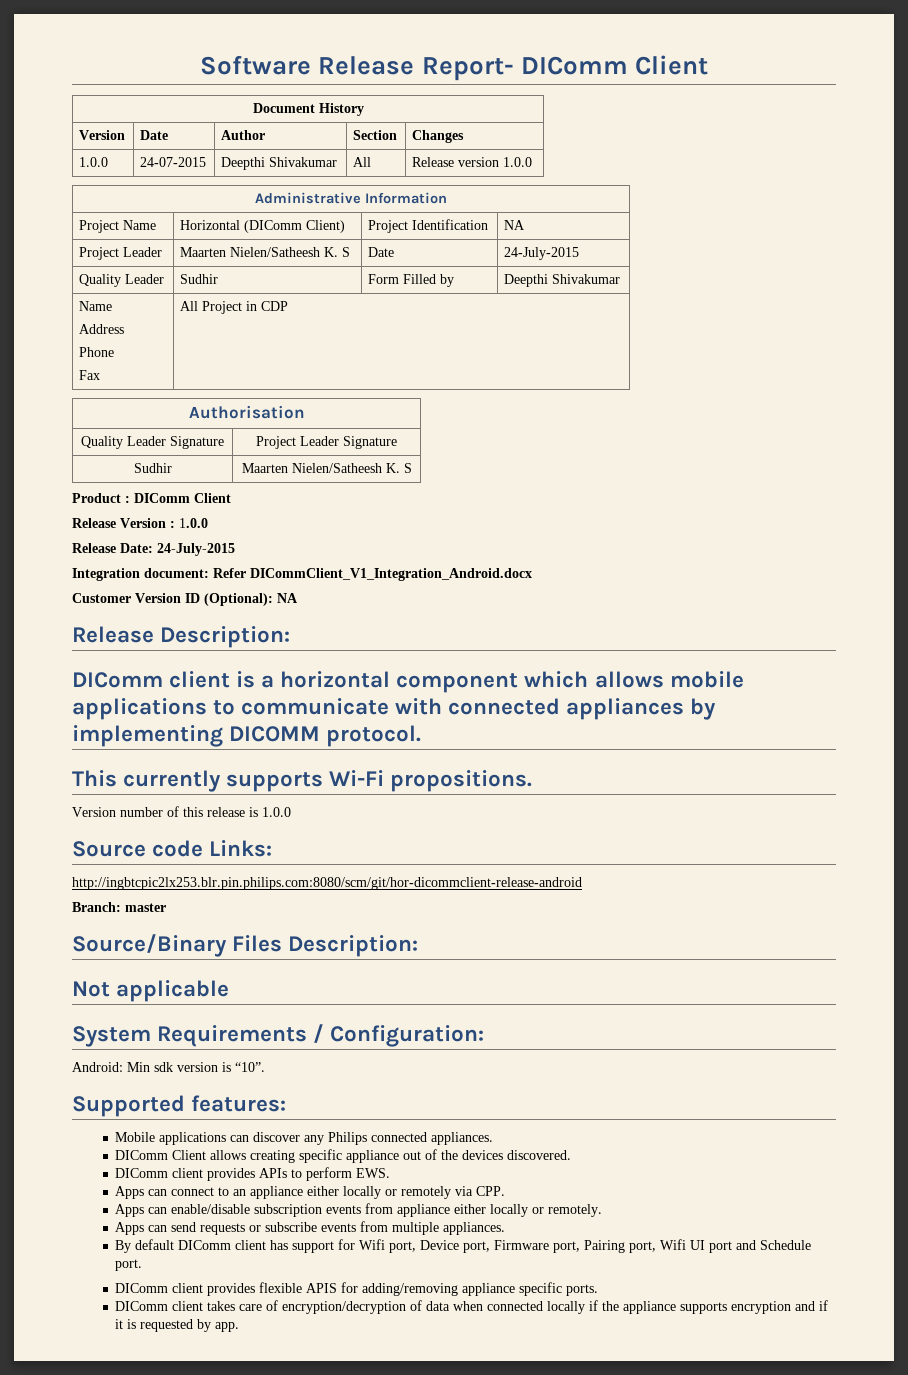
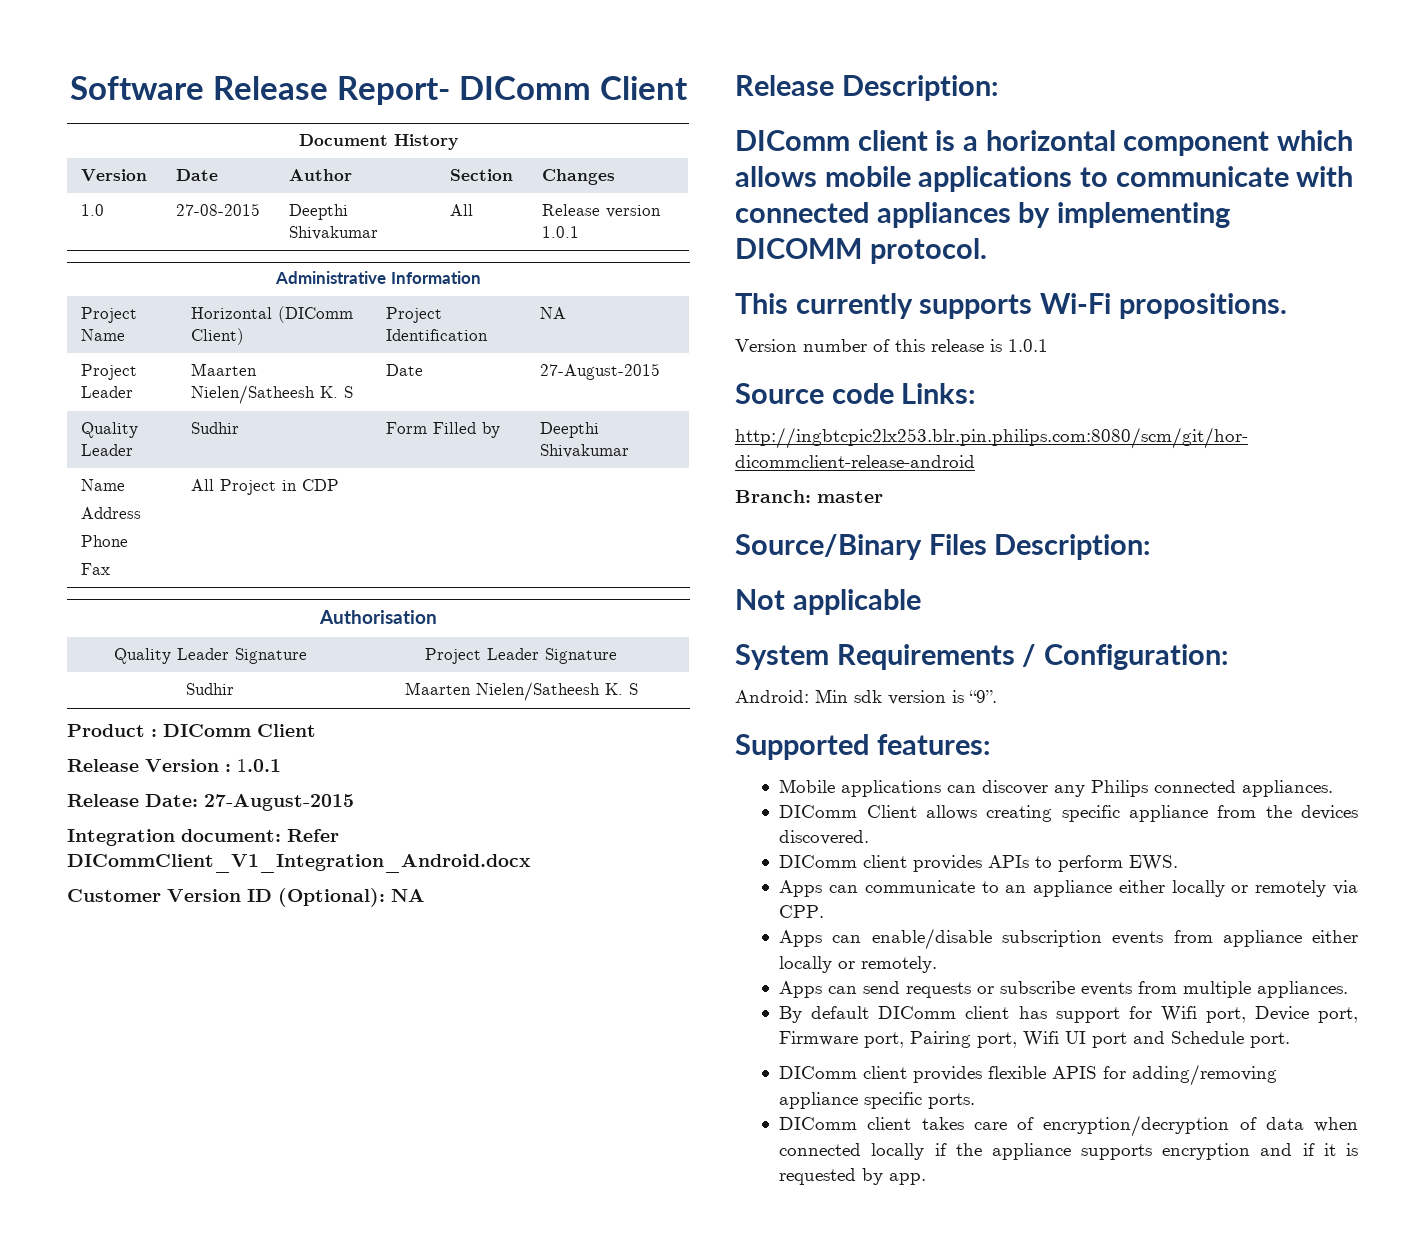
- 1.0.0 | 24-07-2015 | Deepthi Shivakumar | All | Release version 1.0.0
+ 1.0 | 27-08-2015 | Deepthi Shivakumar | All | Release version 1.0.1
- Project Leader | Maarten Nielen/Satheesh K. S | Date | 24-July-2015
+ Project Leader | Maarten Nielen/Satheesh K. S | Date | 27-August-2015
- Release Version : 1.0.0
+ Release Version : 1.0.1
- Release Date: 24-July-2015
+ Release Date: 27-August-2015
- Version number of this release is 1.0.0
+ Version number of this release is 1.0.1
- Android: Min sdk version is “10”.
+ Android: Min sdk version is “9”.
- DIComm Client allows creating specific appliance out of the devices discovered.
+ DIComm Client allows creating specific appliance from the devices discovered.
- Apps can connect to an appliance either locally or remotely via CPP.
+ Apps can communicate to an appliance either locally or remotely via CPP.

